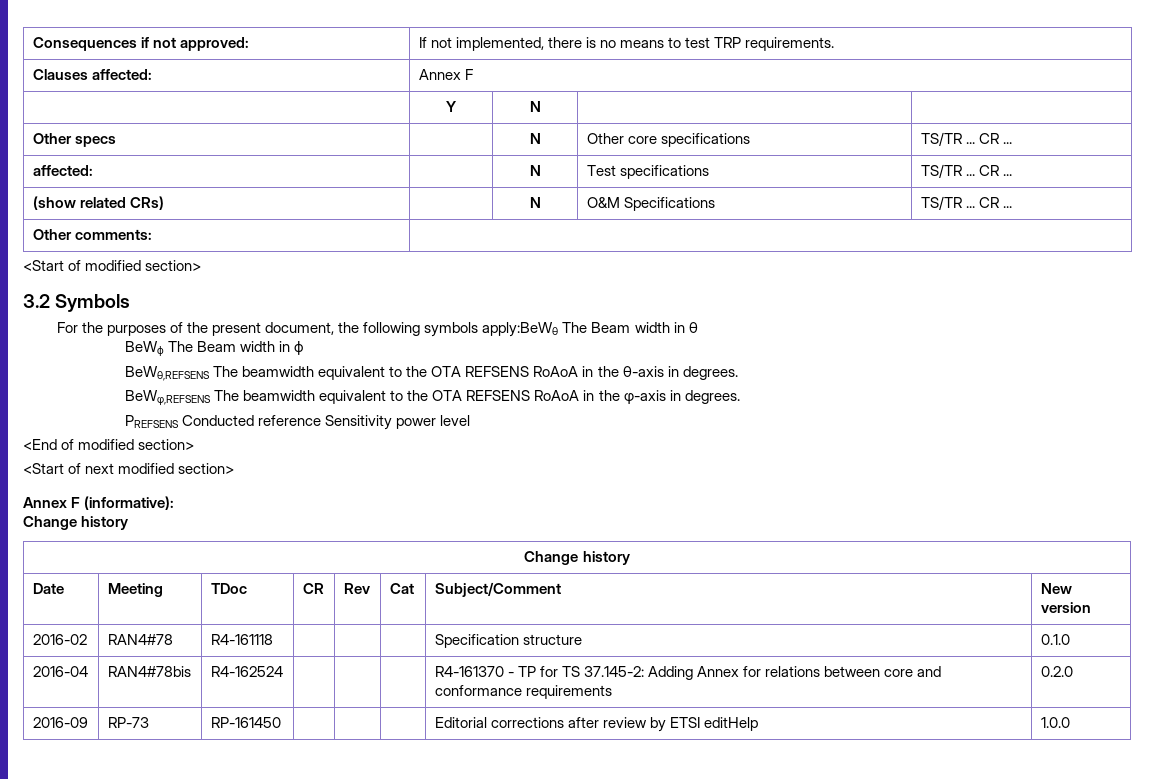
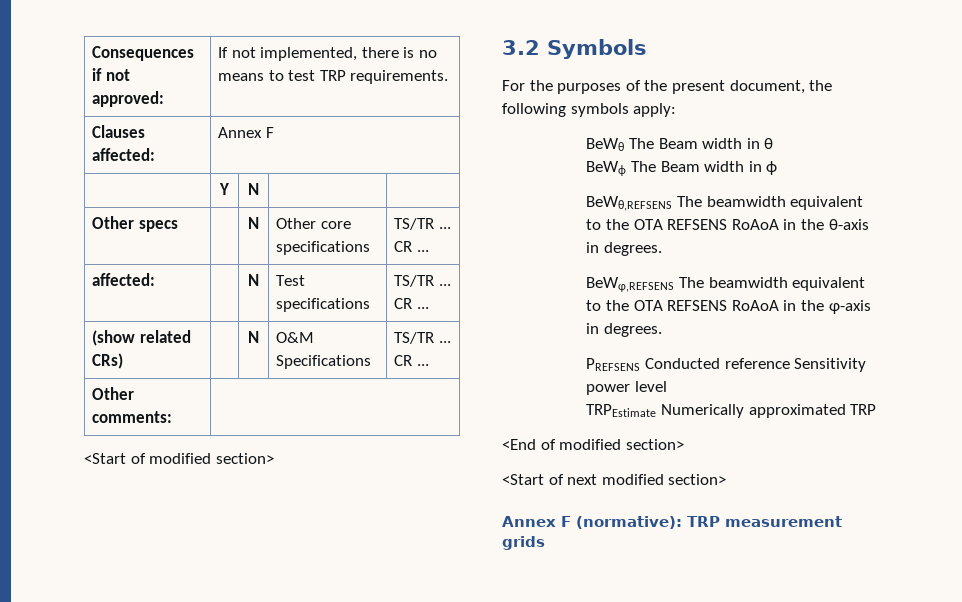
- For the purposes of the present document, the following symbols apply:BeWθ The Beam width in θ
+ For the purposes of the present document, the following symbols apply:
+ BeWθ The Beam width in θ
+ TRPEstimate Numerically approximated TRP
- Annex F (informative):
- Change history
- Change history
- Date | Meeting | TDoc | CR | Rev | Cat | Subject/Comment | New version
- 2016-02 | RAN4#78 | R4-161118 | | | | Specification structure | 0.1.0
- 2016-04 | RAN4#78bis | R4-162524 | | | | R4-161370 - TP for TS 37.145-2: Adding Annex for relations between core and conformance requirements | 0.2.0
- 2016-09 | RP-73 | RP-161450 | | | | Editorial corrections after review by ETSI editHelp | 1.0.0
+ Annex F (normative): TRP measurement grids

